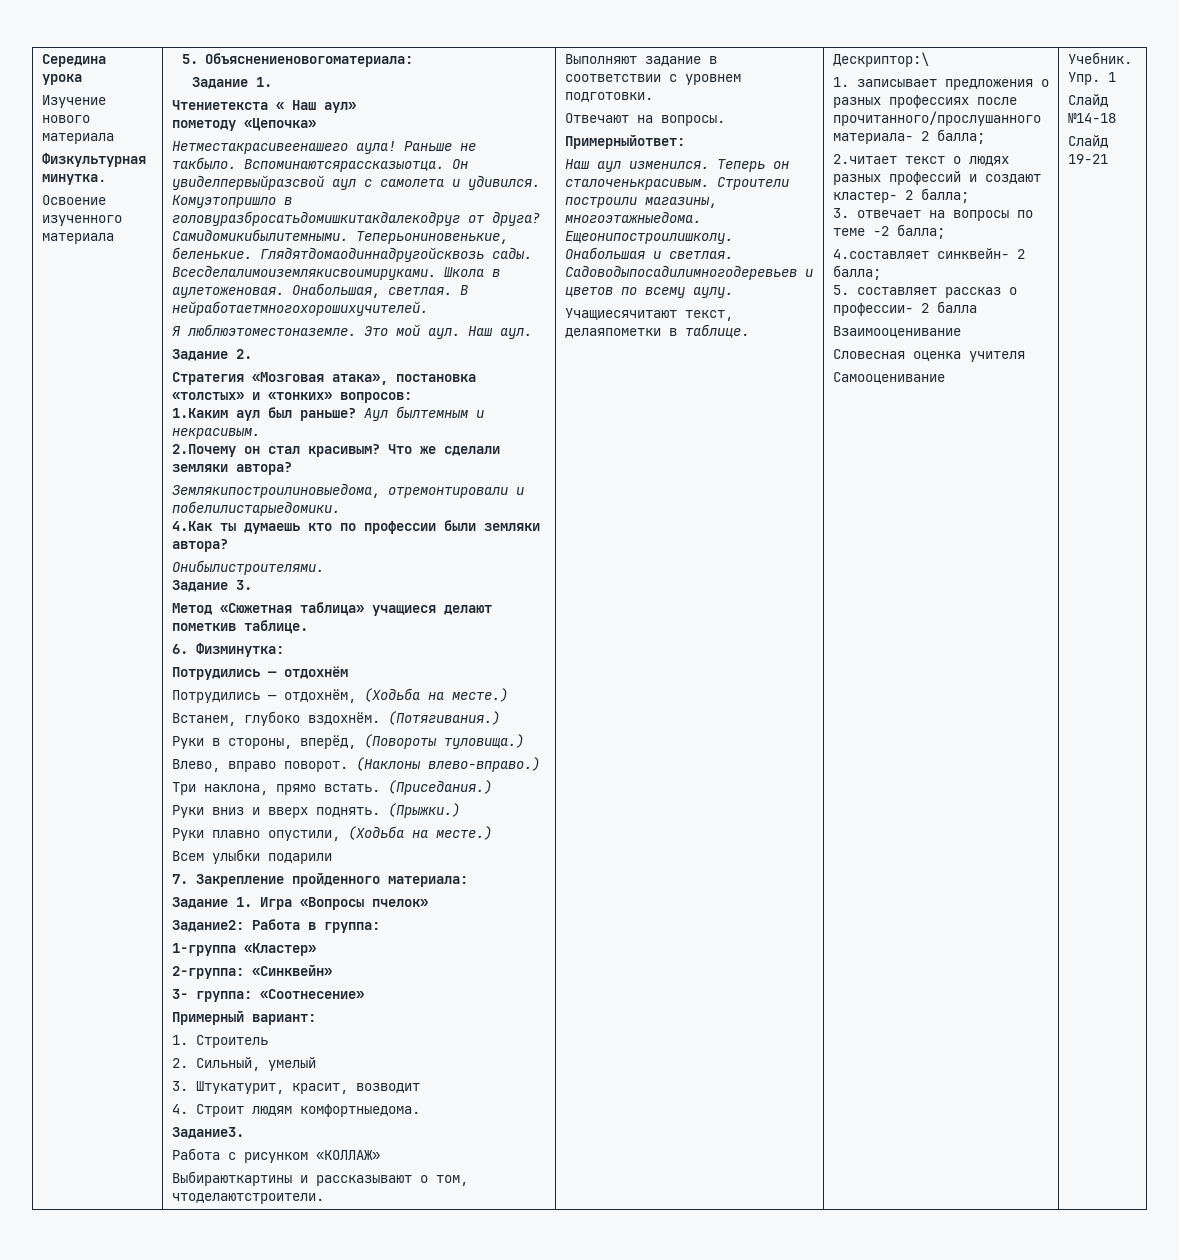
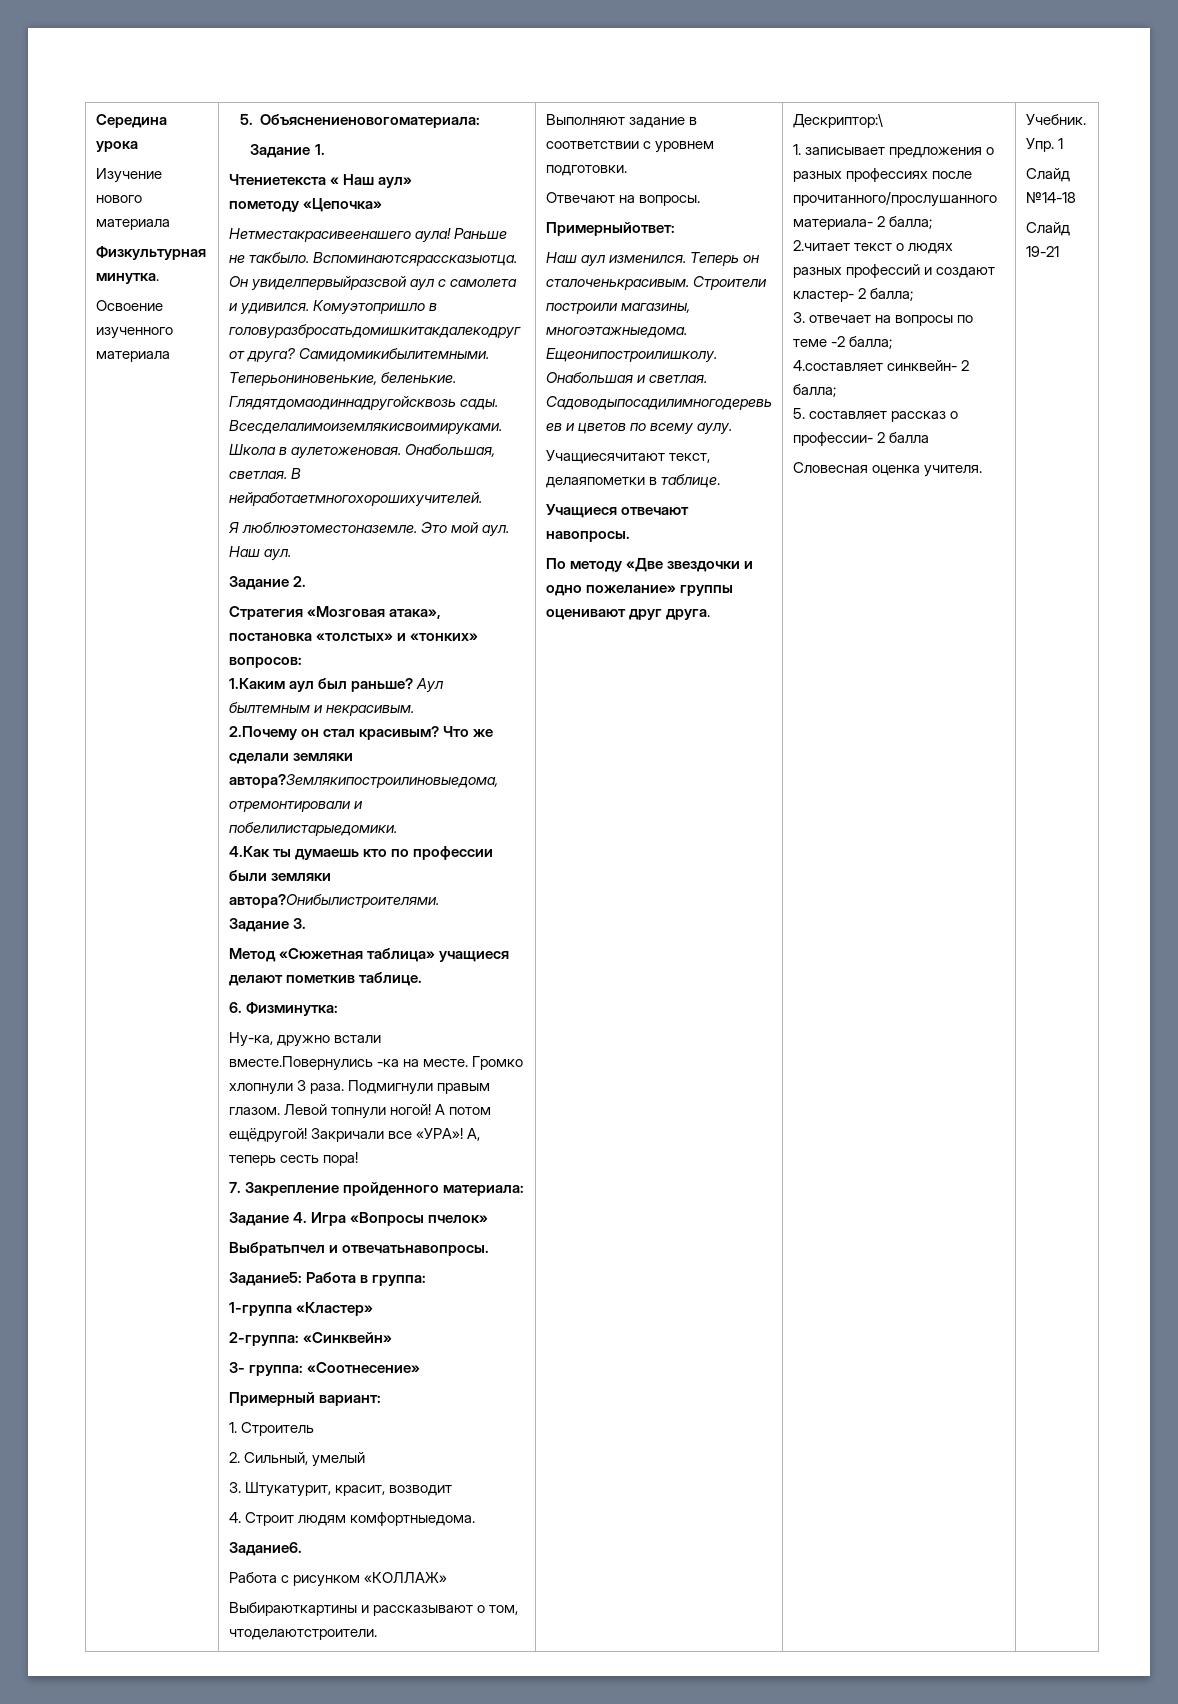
- Что же сделали земляки автора?
- Землякипостроилиновыедома, отремонтировали и побелилистарыедомики.
+ Что же сделали земляки автора?Землякипостроилиновыедома, отремонтировали и побелилистарыедомики.
- 4.Как ты думаешь кто по профессии были земляки автора?
- Онибылистроителями.
+ 4.Как ты думаешь кто по профессии были земляки автора?Онибылистроителями.
- Потрудились — отдохнём
- Потрудились — отдохнём, (Ходьба на месте.)
- Встанем, глубоко вздохнём. (Потягивания.)
- Руки в стороны, вперёд, (Повороты туловища.)
- Влево, вправо поворот. (Наклоны влево-вправо.)
- Три наклона, прямо встать. (Приседания.)
- Руки вниз и вверх поднять. (Прыжки.)
- Руки плавно опустили, (Ходьба на месте.)
- Всем улыбки подарили
+ Ну-ка, дружно встали вместе.Повернулись -ка на месте. Громко хлопнули 3 раза. Подмигнули правым глазом. Левой топнули ногой! А потом ещёдругой! Закричали все «УРА»! А, теперь сесть пора!
- Задание 1. Игра «Вопросы пчелок»
+ Задание 4. Игра «Вопросы пчелок»
- Задание2: Работа в группа:
+ Выбратьпчел и отвечатьнавопросы.
+ Задание5: Работа в группа:
- Задание3.
+ Задание6.
+ Учащиеся отвечают навопросы.
+ По методу «Две звездочки и одно пожелание» группы оценивают друг друга.
- Взаимооценивание
- Словесная оценка учителя
- Самооценивание
+ Словесная оценка учителя.

